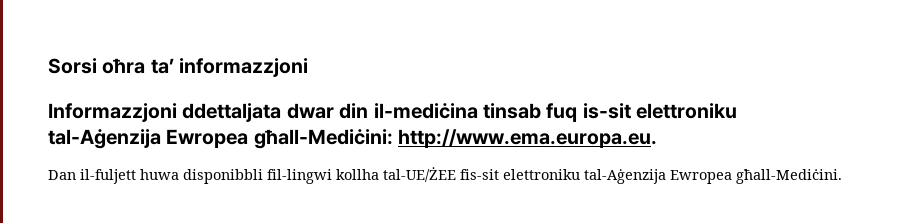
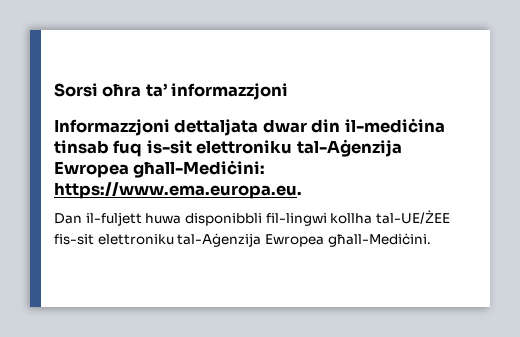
- Informazzjoni ddettaljata dwar din il-mediċina tinsab fuq is-sit elettroniku tal-Aġenzija Ewropea għall-Mediċini: http://www.ema.europa.eu.
+ Informazzjoni dettaljata dwar din il-mediċina tinsab fuq is-sit elettroniku tal-Aġenzija Ewropea għall-Mediċini: https://www.ema.europa.eu.

